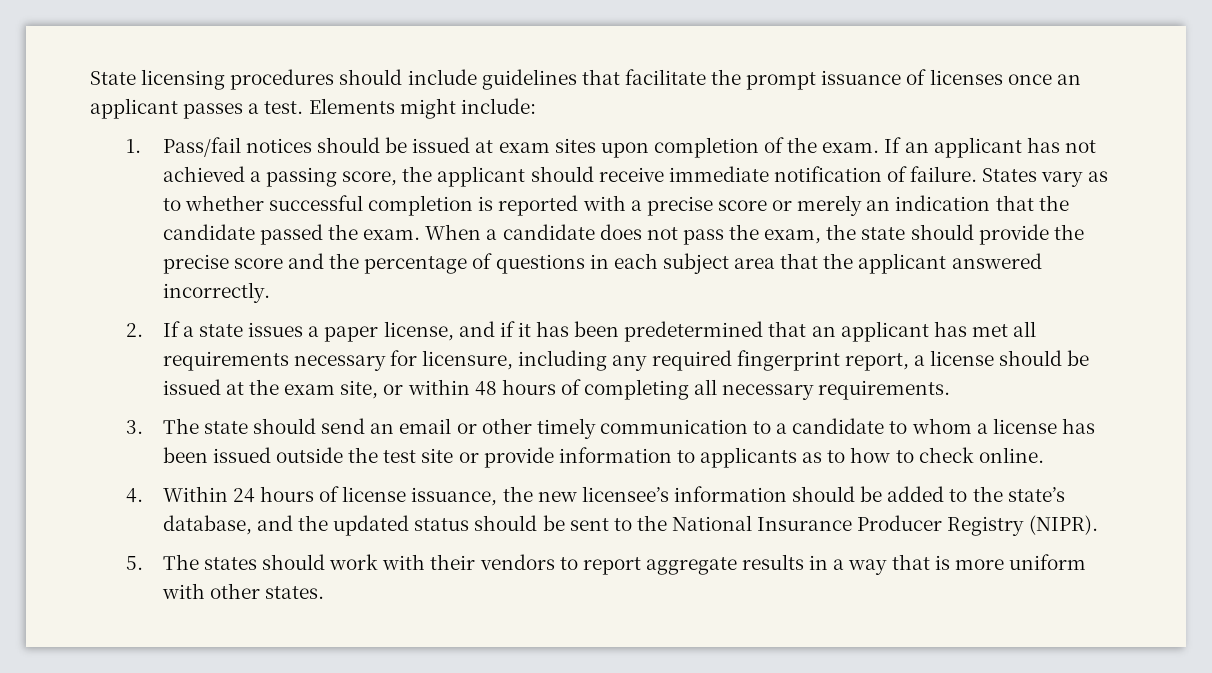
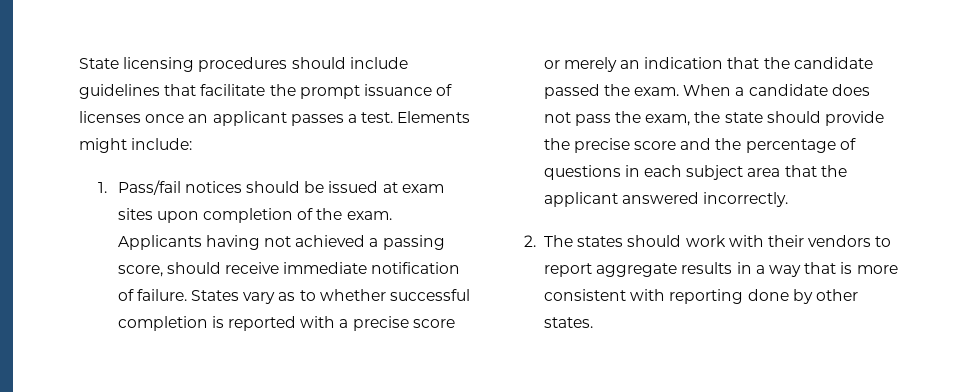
- If an applicant has not achieved a passing score, the applicant should receive immediate notification of failure.
+ Applicants having not achieved a passing score, should receive immediate notification of failure.
- 2. If a state issues a paper license, and if it has been predetermined that an applicant has met all requirements necessary for licensure, including any required fingerprint report, a license should be issued at the exam site, or within 48 hours of completing all necessary requirements.
- 3. The state should send an email or other timely communication to a candidate to whom a license has been issued outside the test site or provide information to applicants as to how to check online.
- 4. Within 24 hours of license issuance, the new licensee’s information should be added to the state’s database, and the updated status should be sent to the National Insurance Producer Registry (NIPR).
- 5. The states should work with their vendors to report aggregate results in a way that is more uniform with other states.
+ 2. The states should work with their vendors to report aggregate results in a way that is more consistent with reporting done by other states.

